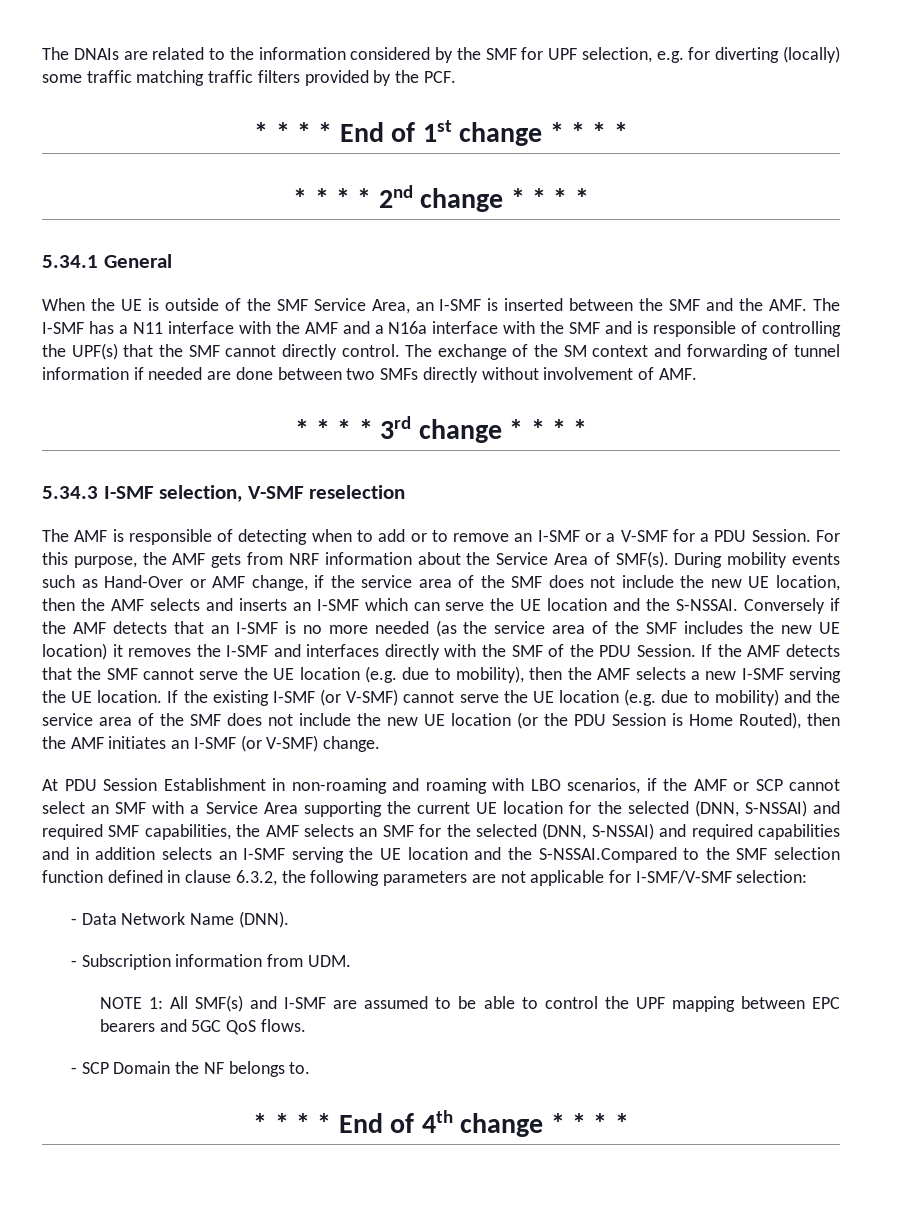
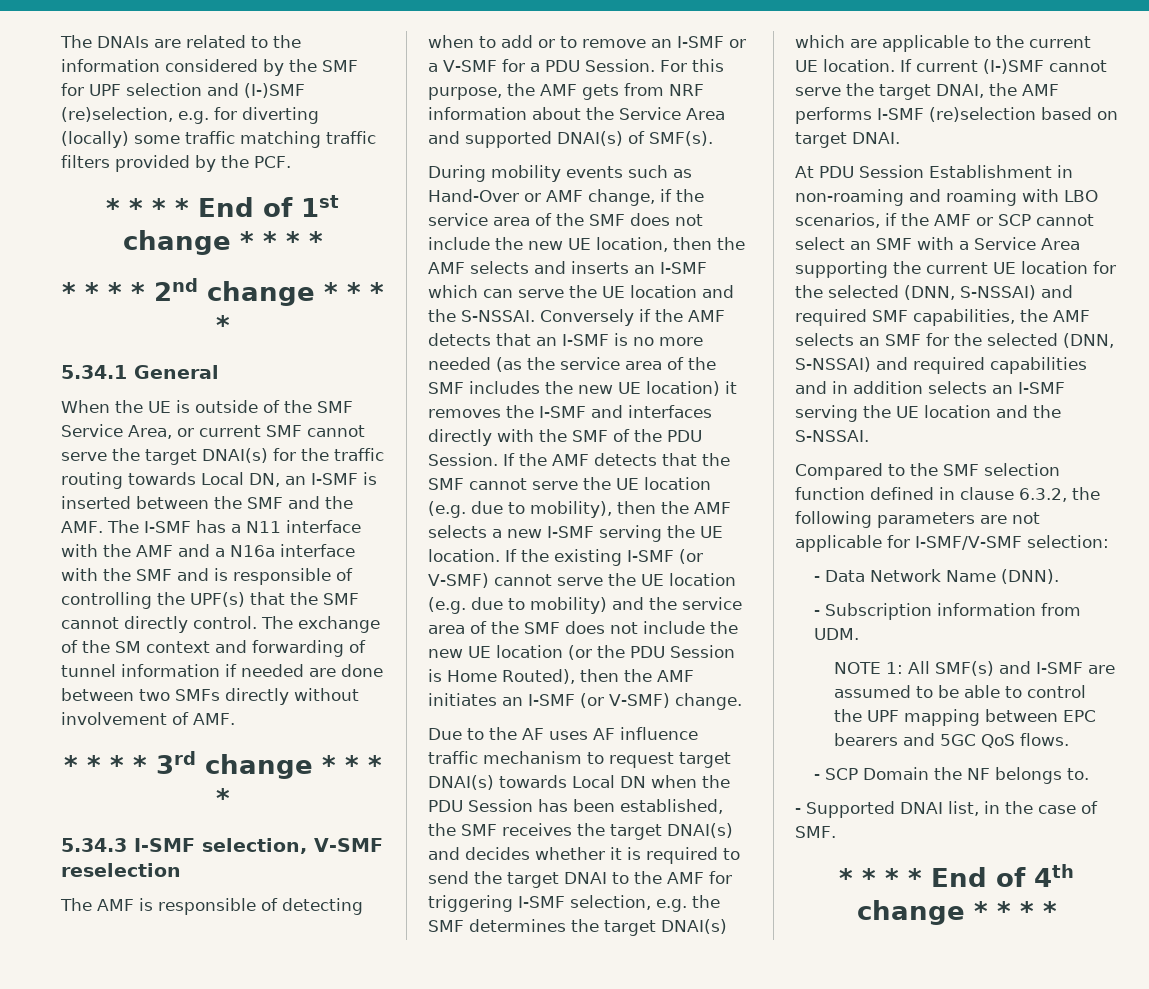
- The DNAIs are related to the information considered by the SMF for UPF selection, e.g. for diverting (locally) some traffic matching traffic filters provided by the PCF.
+ The DNAIs are related to the information considered by the SMF for UPF selection and (I-)SMF (re)selection, e.g. for diverting (locally) some traffic matching traffic filters provided by the PCF.
- When the UE is outside of the SMF Service Area, an I-SMF is inserted between the SMF and the AMF. The I-SMF has a N11 interface with the AMF and a N16a interface with the SMF and is responsible of controlling the UPF(s) that the SMF cannot directly control.
+ When the UE is outside of the SMF Service Area, or current SMF cannot serve the target DNAI(s) for the traffic routing towards Local DN, an I-SMF is inserted between the SMF and the AMF. The I-SMF has a N11 interface with the AMF and a N16a interface with the SMF and is responsible of controlling the UPF(s) that the SMF cannot directly control.
- For this purpose, the AMF gets from NRF information about the Service Area of SMF(s). During mobility events such as Hand-Over or AMF change, if the service area of the SMF does not include the new UE location, then the AMF selects and inserts an I-SMF which can serve the UE location and the S-NSSAI.
+ For this purpose, the AMF gets from NRF information about the Service Area and supported DNAI(s) of SMF(s).
+ During mobility events such as Hand-Over or AMF change, if the service area of the SMF does not include the new UE location, then the AMF selects and inserts an I-SMF which can serve the UE location and the S-NSSAI.
+ Due to the AF uses AF influence traffic mechanism to request target DNAI(s) towards Local DN when the PDU Session has been established, the SMF receives the target DNAI(s) and decides whether it is required to send the target DNAI to the AMF for triggering I-SMF selection, e.g. the SMF determines the target DNAI(s) which are applicable to the current UE location. If current (I-)SMF cannot serve the target DNAI, the AMF performs I-SMF (re)selection based on target DNAI.
- At PDU Session Establishment in non-roaming and roaming with LBO scenarios, if the AMF or SCP cannot select an SMF with a Service Area supporting the current UE location for the selected (DNN, S-NSSAI) and required SMF capabilities, the AMF selects an SMF for the selected (DNN, S-NSSAI) and required capabilities and in addition selects an I-SMF serving the UE location and the S-NSSAI.Compared to the SMF selection function defined in clause 6.3.2, the following parameters are not applicable for I-SMF/V-SMF selection:
+ At PDU Session Establishment in non-roaming and roaming with LBO scenarios, if the AMF or SCP cannot select an SMF with a Service Area supporting the current UE location for the selected (DNN, S-NSSAI) and required SMF capabilities, the AMF selects an SMF for the selected (DNN, S-NSSAI) and required capabilities and in addition selects an I-SMF serving the UE location and the S-NSSAI.
+ Compared to the SMF selection function defined in clause 6.3.2, the following parameters are not applicable for I-SMF/V-SMF selection:
+ - Supported DNAI list, in the case of SMF.

